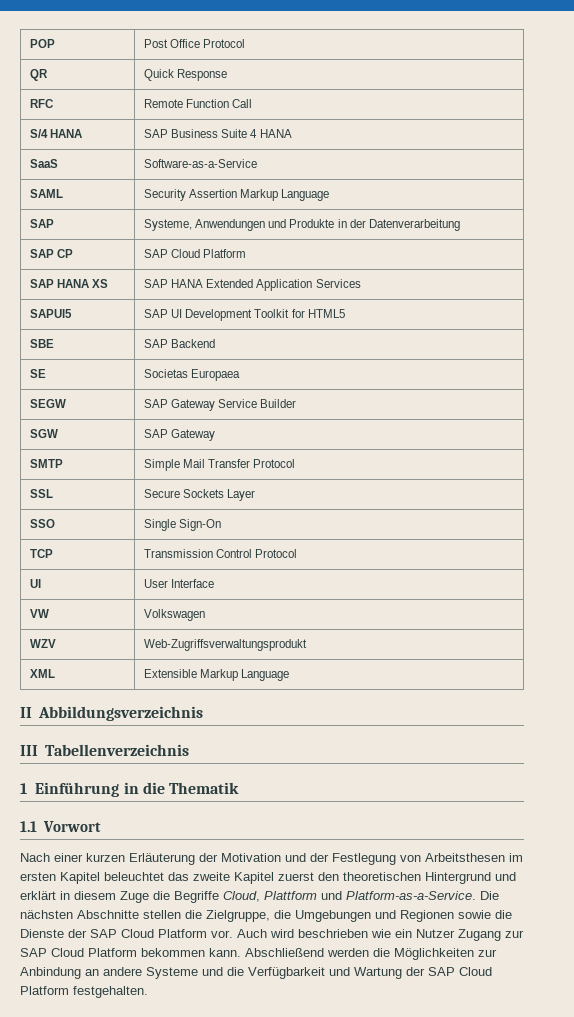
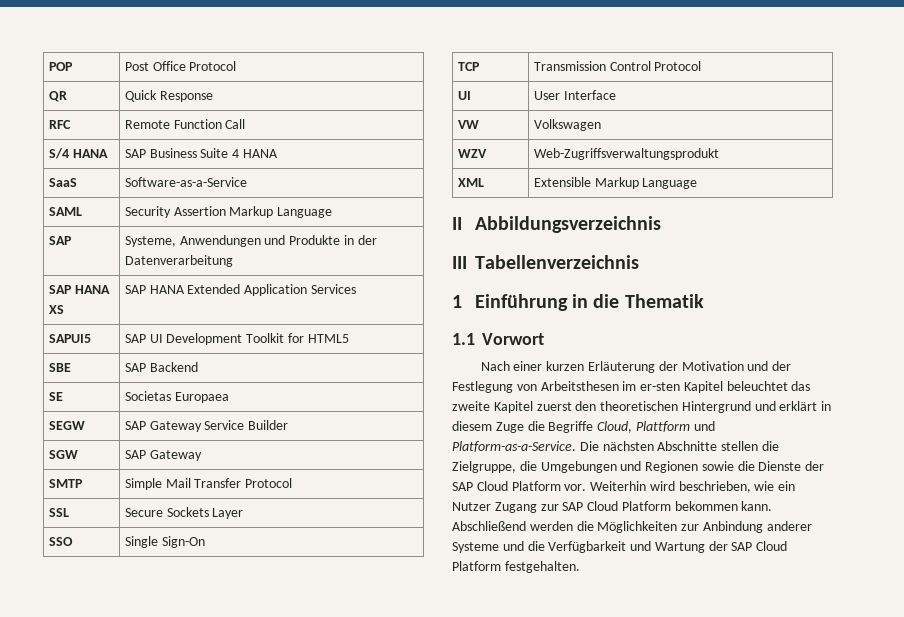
- SAP CP | SAP Cloud Platform
- Nach einer kurzen Erläuterung der Motivation und der Festlegung von Arbeitsthesen im ersten Kapitel beleuchtet das zweite Kapitel zuerst den theoretischen Hintergrund und erklärt in diesem Zuge die Begriffe Cloud, Plattform und Platform-as-a-Service.
+ Nach einer kurzen Erläuterung der Motivation und der Festlegung von Arbeitsthesen im er-sten Kapitel beleuchtet das zweite Kapitel zuerst den theoretischen Hintergrund und erklärt in diesem Zuge die Begriffe Cloud, Plattform und Platform-as-a-Service.
- Auch wird beschrieben wie ein Nutzer Zugang zur SAP Cloud Platform bekommen kann.
+ Weiterhin wird beschrieben, wie ein Nutzer Zugang zur SAP Cloud Platform bekommen kann.
- Abschließend werden die Möglichkeiten zur Anbindung an andere Systeme und die Verfügbarkeit und Wartung der SAP Cloud Platform festgehalten.
+ Abschließend werden die Möglichkeiten zur Anbindung anderer Systeme und die Verfügbarkeit und Wartung der SAP Cloud Platform festgehalten.

